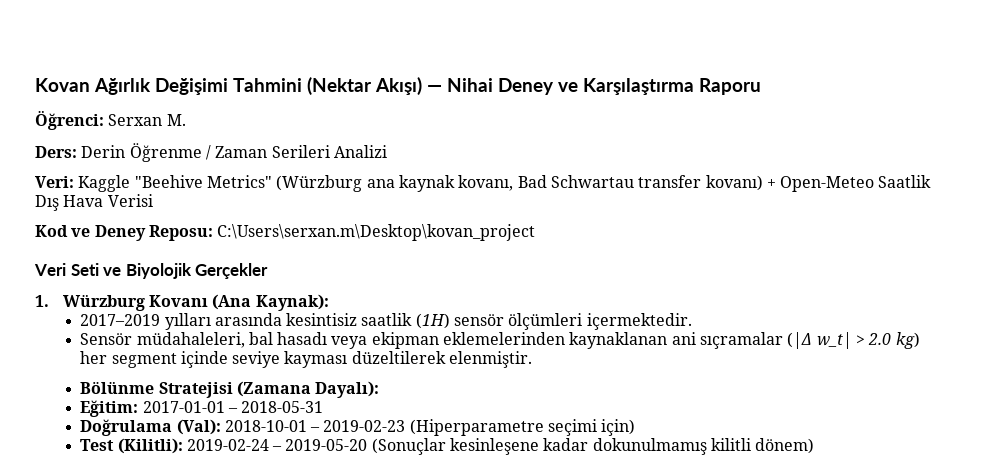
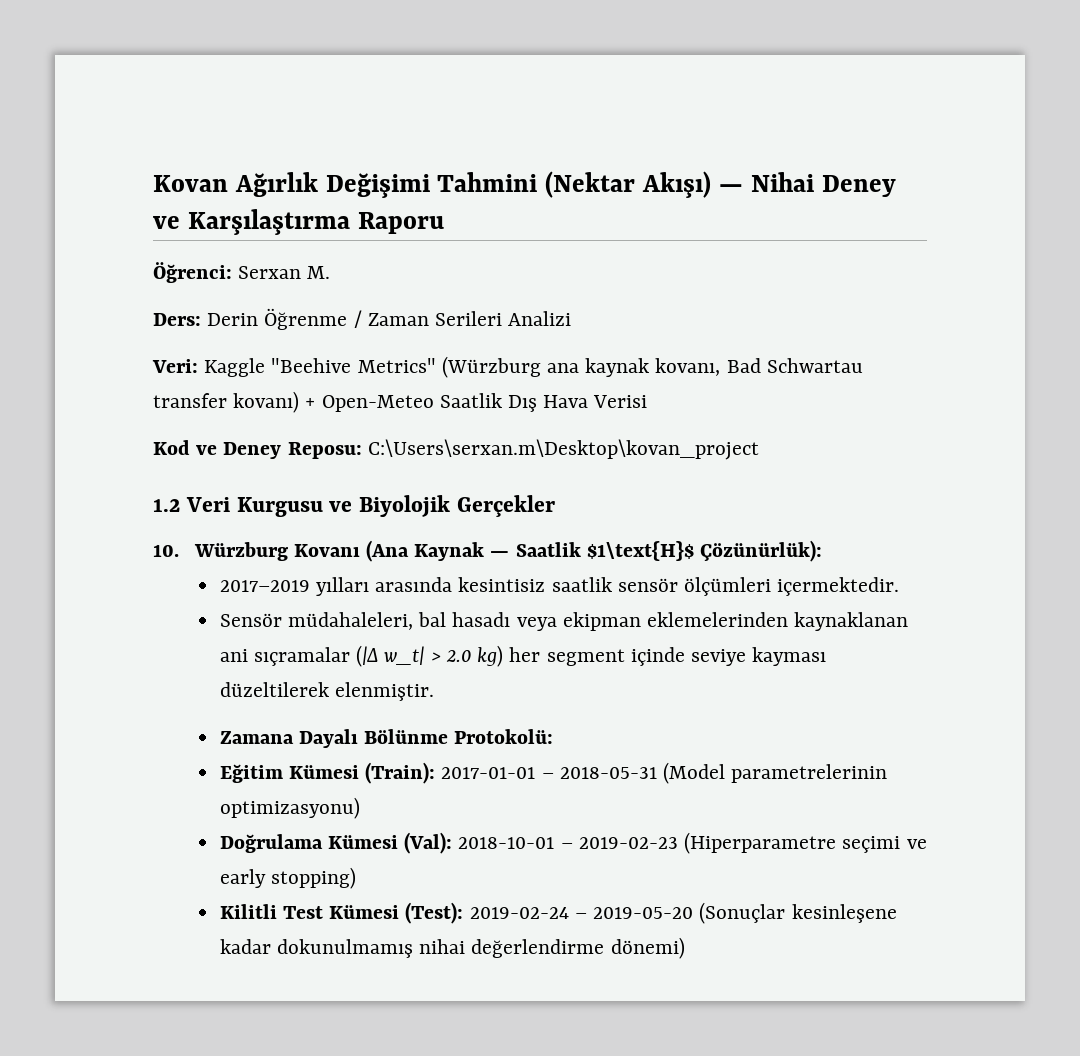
- Veri Seti ve Biyolojik Gerçekler
+ 1.2 Veri Kurgusu ve Biyolojik Gerçekler
- 1. Würzburg Kovanı (Ana Kaynak):
+ 10. Würzburg Kovanı (Ana Kaynak — Saatlik $1\text{H}$ Çözünürlük):
- 2017–2019 yılları arasında kesintisiz saatlik (1H) sensör ölçümleri içermektedir.
+ 2017–2019 yılları arasında kesintisiz saatlik sensör ölçümleri içermektedir.
- Bölünme Stratejisi (Zamana Dayalı):
- Eğitim: 2017-01-01 – 2018-05-31
+ Zamana Dayalı Bölünme Protokolü:
+ Eğitim Kümesi (Train): 2017-01-01 – 2018-05-31 (Model parametrelerinin optimizasyonu)
- Doğrulama (Val): 2018-10-01 – 2019-02-23 (Hiperparametre seçimi için)
- Test (Kilitli): 2019-02-24 – 2019-05-20 (Sonuçlar kesinleşene kadar dokunulmamış kilitli dönem)
+ Doğrulama Kümesi (Val): 2018-10-01 – 2019-02-23 (Hiperparametre seçimi ve early stopping)
+ Kilitli Test Kümesi (Test): 2019-02-24 – 2019-05-20 (Sonuçlar kesinleşene kadar dokunulmamış nihai değerlendirme dönemi)

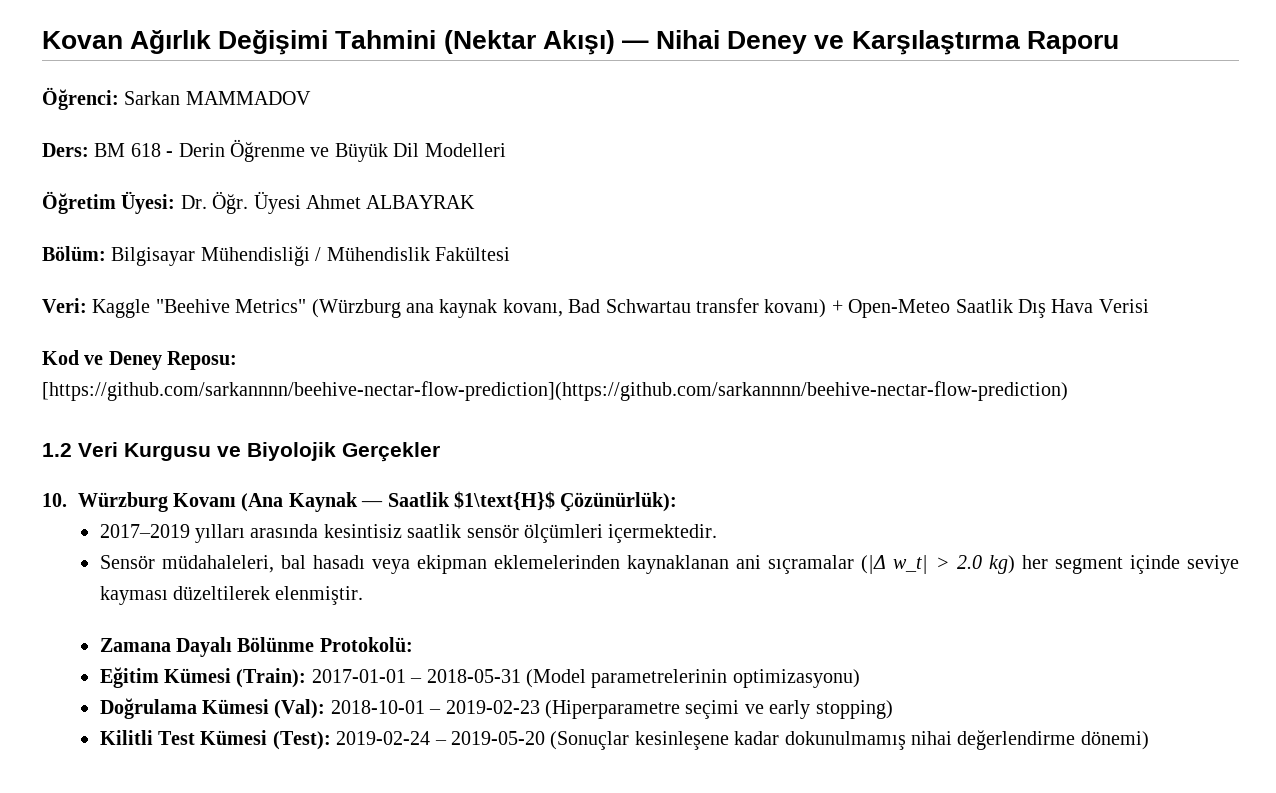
- Öğrenci: Serxan M.
+ Öğrenci: Sarkan MAMMADOV
- Ders: Derin Öğrenme / Zaman Serileri Analizi
+ Ders: BM 618 - Derin Öğrenme ve Büyük Dil Modelleri
+ Öğretim Üyesi: Dr. Öğr. Üyesi Ahmet ALBAYRAK
+ Bölüm: Bilgisayar Mühendisliği / Mühendislik Fakültesi
- Kod ve Deney Reposu: C:\Users\serxan.m\Desktop\kovan_project
+ Kod ve Deney Reposu: [https://github.com/sarkannnn/beehive-nectar-flow-prediction](https://github.com/sarkannnn/beehive-nectar-flow-prediction)

